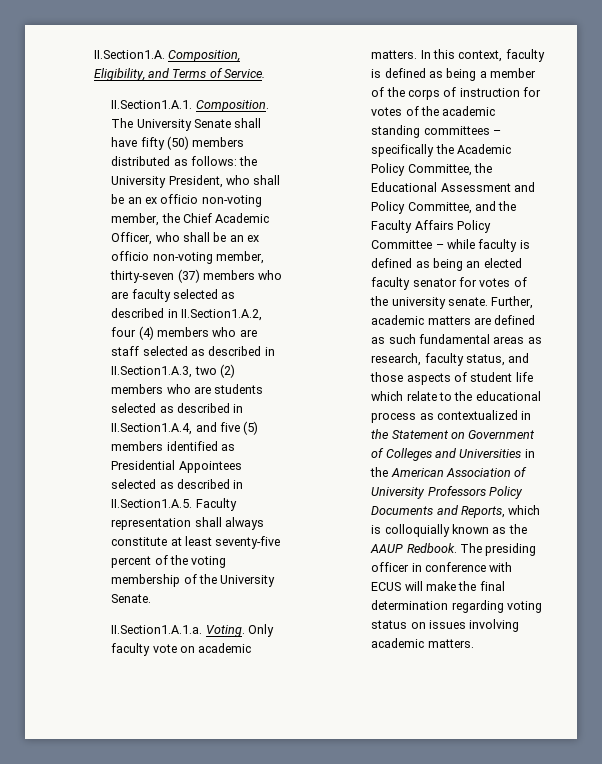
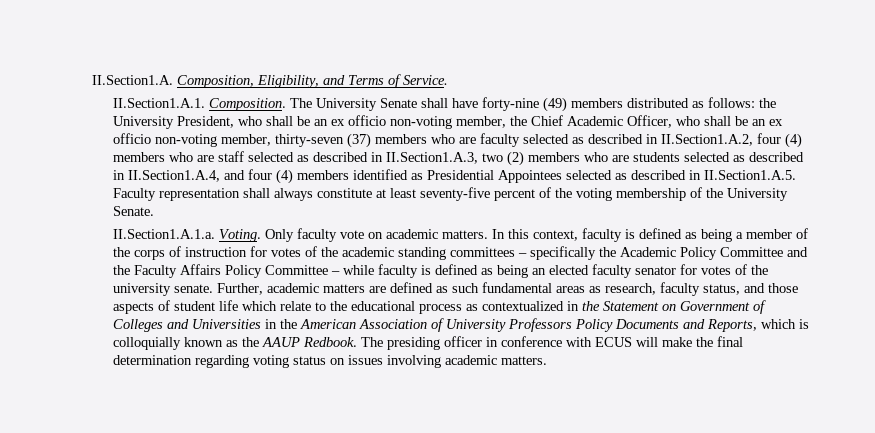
- The University Senate shall have fifty (50) members distributed as follows:
+ The University Senate shall have forty-nine (49) members distributed as follows:
- the University President, who shall be an ex officio non-voting member, the Chief Academic Officer, who shall be an ex officio non-voting member, thirty-seven (37) members who are faculty selected as described in II.Section1.A.2, four (4) members who are staff selected as described in II.Section1.A.3, two (2) members who are students selected as described in II.Section1.A.4, and five (5) members identified as Presidential Appointees selected as described in II.Section1.A.5. Faculty representation shall always constitute at least seventy-five percent of the voting membership of the University Senate.
+ the University President, who shall be an ex officio non-voting member, the Chief Academic Officer, who shall be an ex officio non-voting member, thirty-seven (37) members who are faculty selected as described in II.Section1.A.2, four (4) members who are staff selected as described in II.Section1.A.3, two (2) members who are students selected as described in II.Section1.A.4, and four (4) members identified as Presidential Appointees selected as described in II.Section1.A.5. Faculty representation shall always constitute at least seventy-five percent of the voting membership of the University Senate.
- In this context, faculty is defined as being a member of the corps of instruction for votes of the academic standing committees – specifically the Academic Policy Committee, the Educational Assessment and Policy Committee, and the Faculty Affairs Policy Committee – while faculty is defined as being an elected faculty senator for votes of the university senate.
+ In this context, faculty is defined as being a member of the corps of instruction for votes of the academic standing committees – specifically the Academic Policy Committee and the Faculty Affairs Policy Committee – while faculty is defined as being an elected faculty senator for votes of the university senate.

